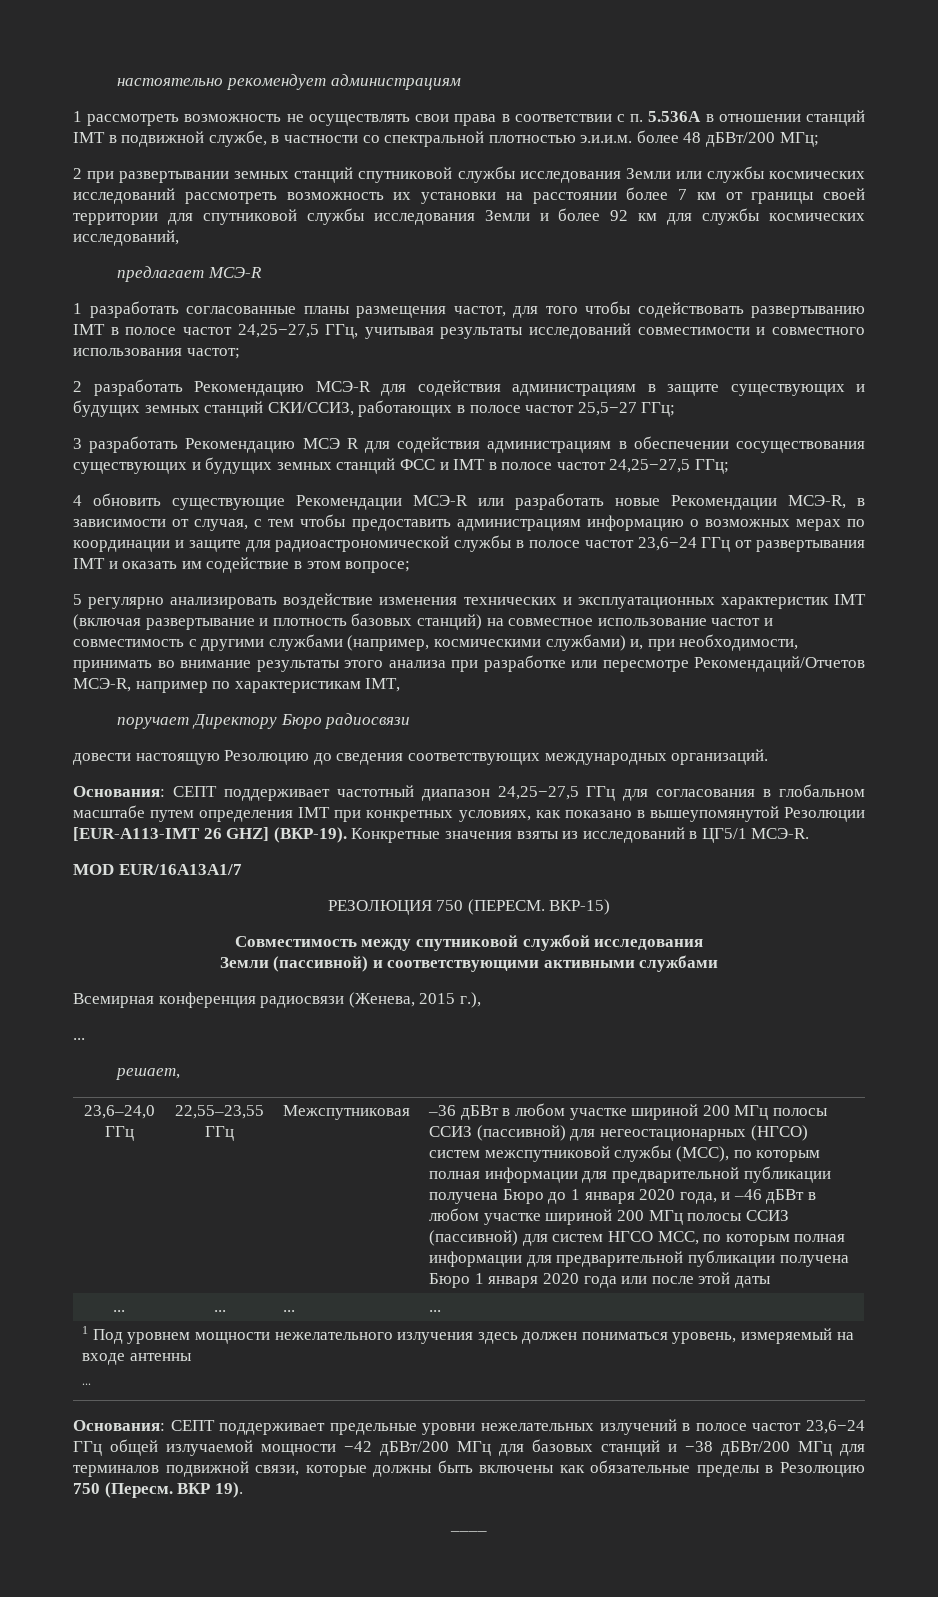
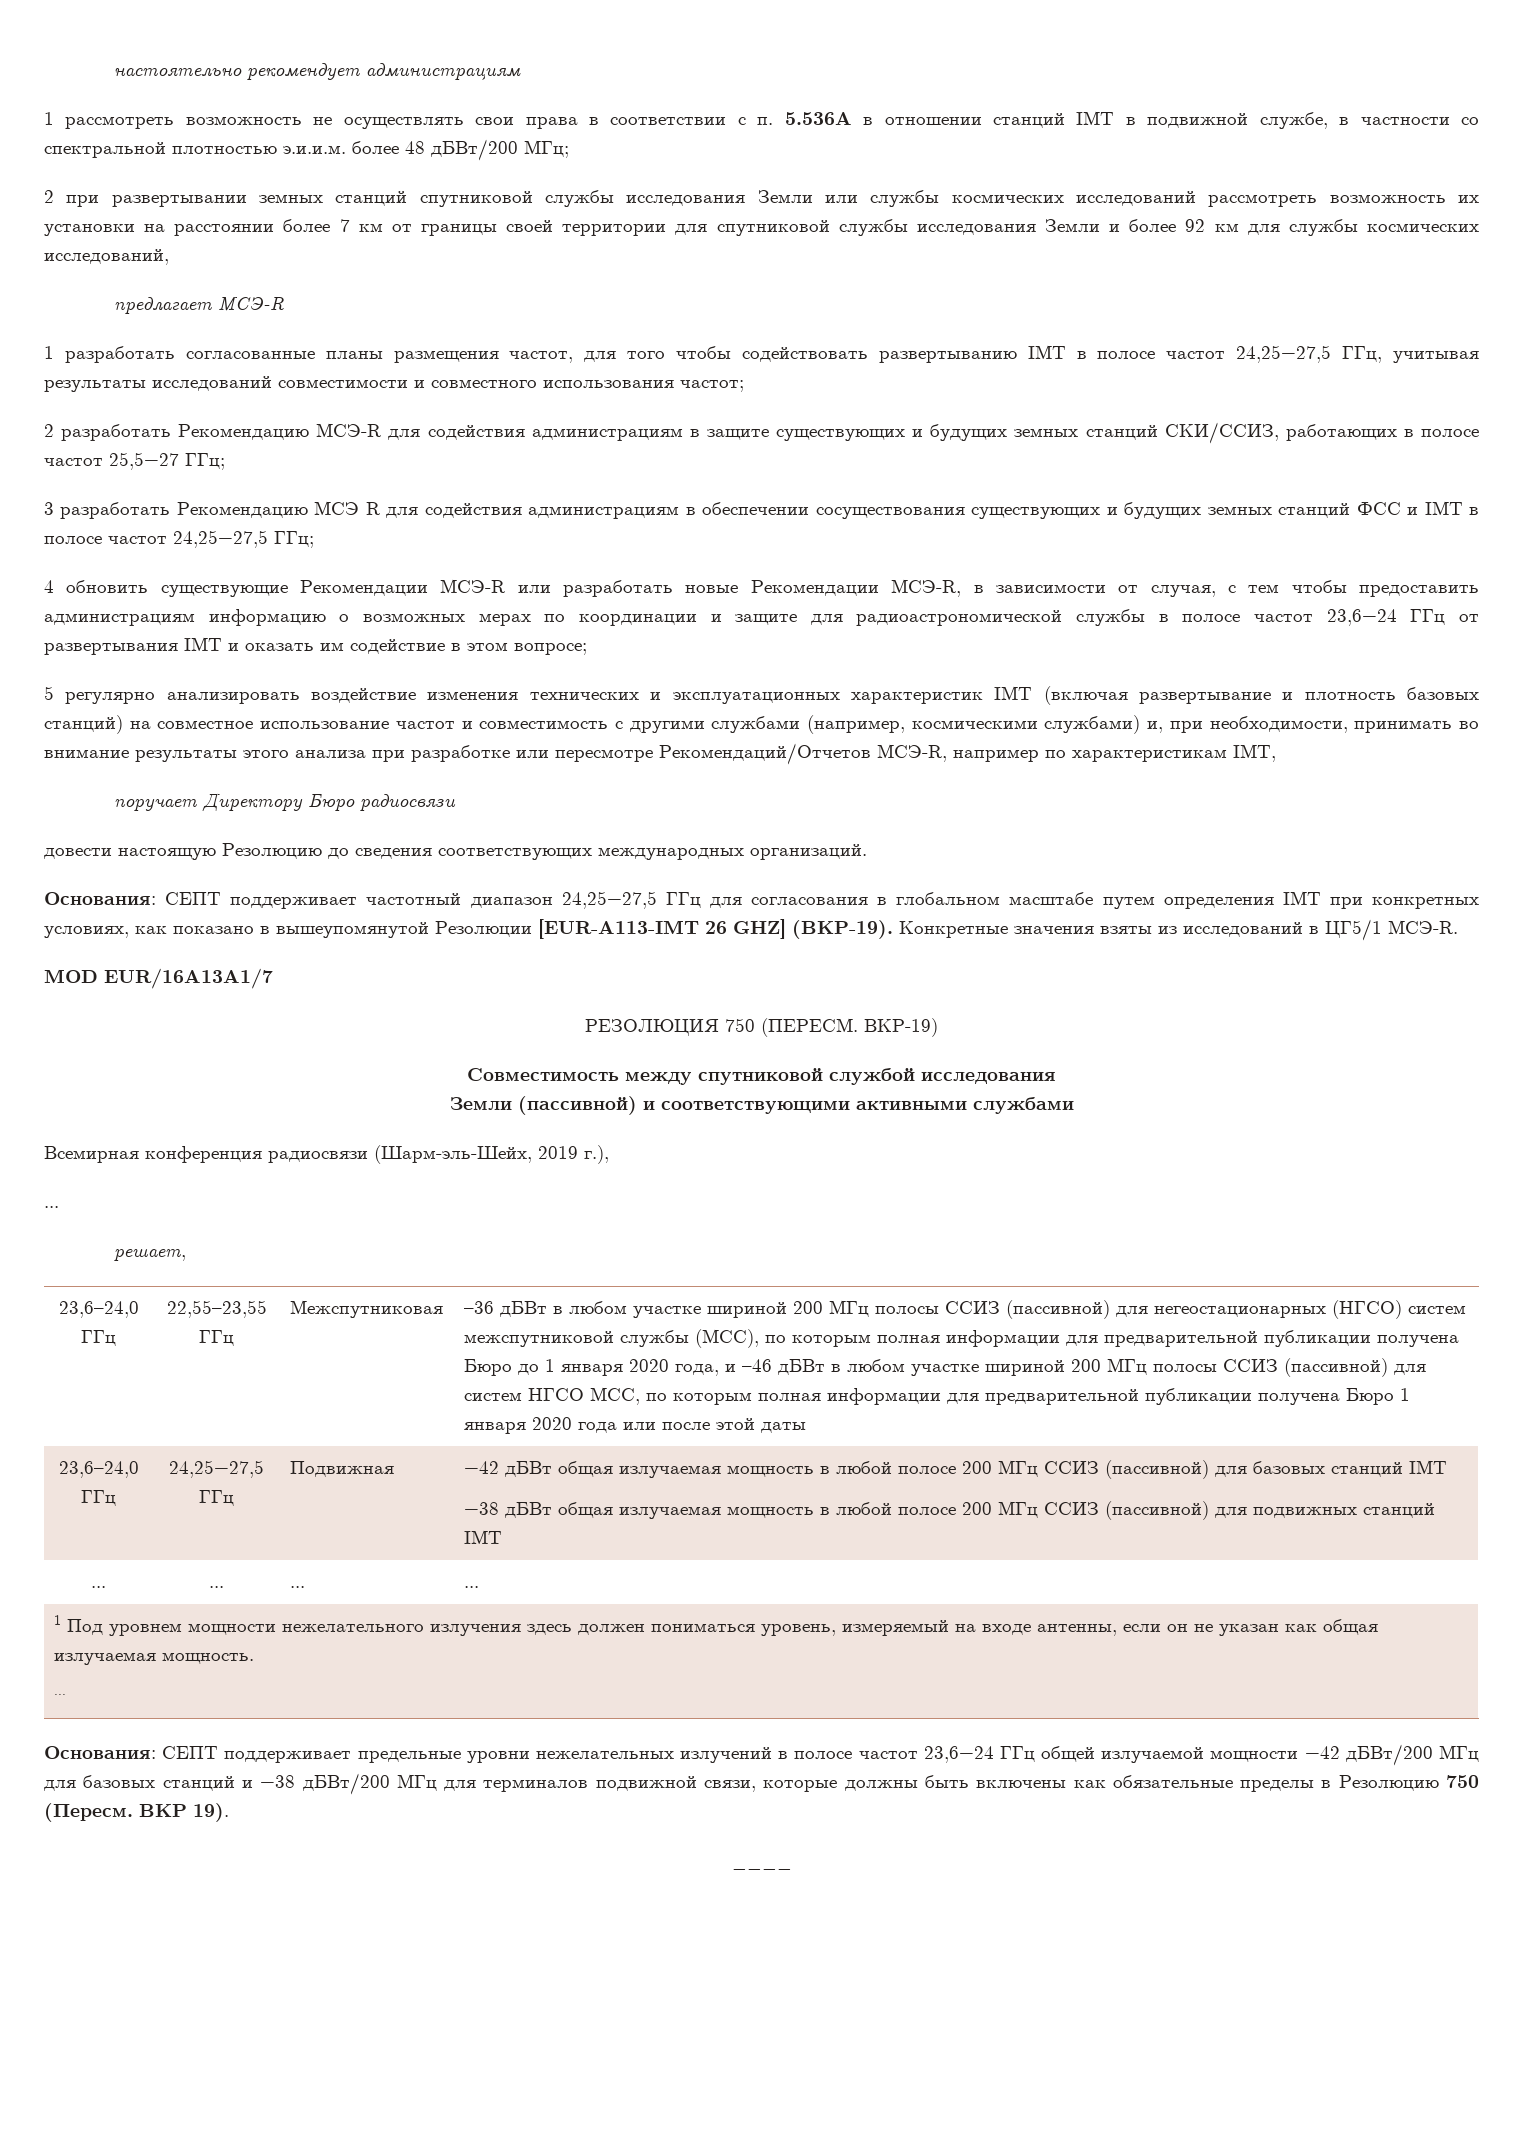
- ВКР-15)
+ ВКР-19)
- Всемирная конференция радиосвязи (Женева, 2015 г.),
+ Всемирная конференция радиосвязи (Шарм-эль-Шейх, 2019 г.),
+ 23,6–24,0 ГГц | 24,25−27,5 ГГц | Подвижная | −42 дБВт общая излучаемая мощность в любой полосе 200 МГц ССИЗ (пассивной) для базовых станций IMT
+ −38 дБВт общая излучаемая мощность в любой полосе 200 МГц ССИЗ (пассивной) для подвижных станций IMT
- 1 Под уровнем мощности нежелательного излучения здесь должен пониматься уровень, измеряемый на входе антенны
+ 1 Под уровнем мощности нежелательного излучения здесь должен пониматься уровень, измеряемый на входе антенны, если он не указан как общая излучаемая мощность.

